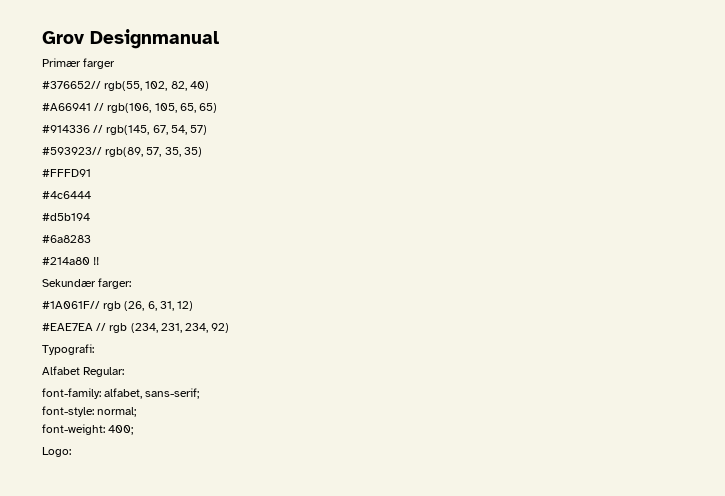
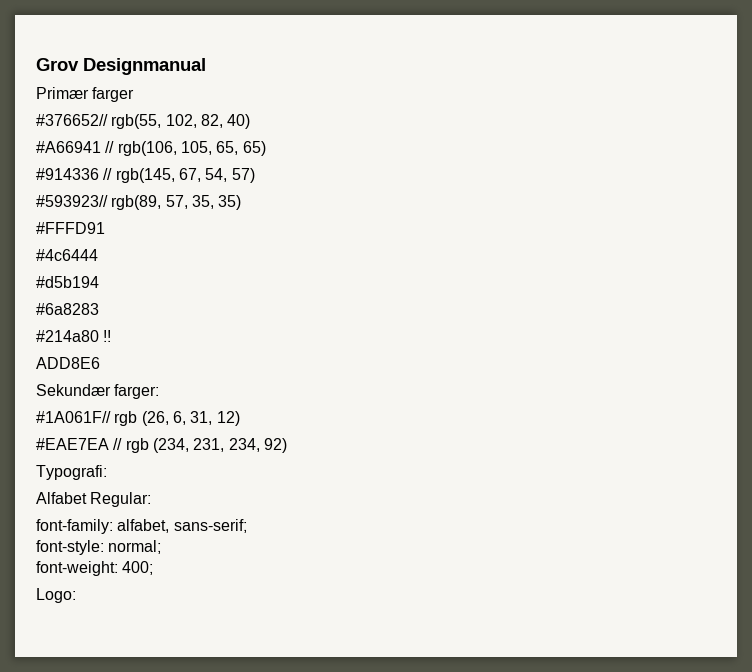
+ ADD8E6

